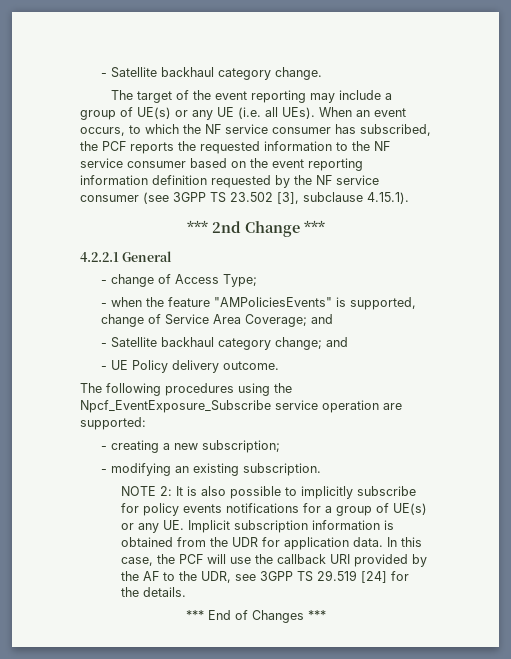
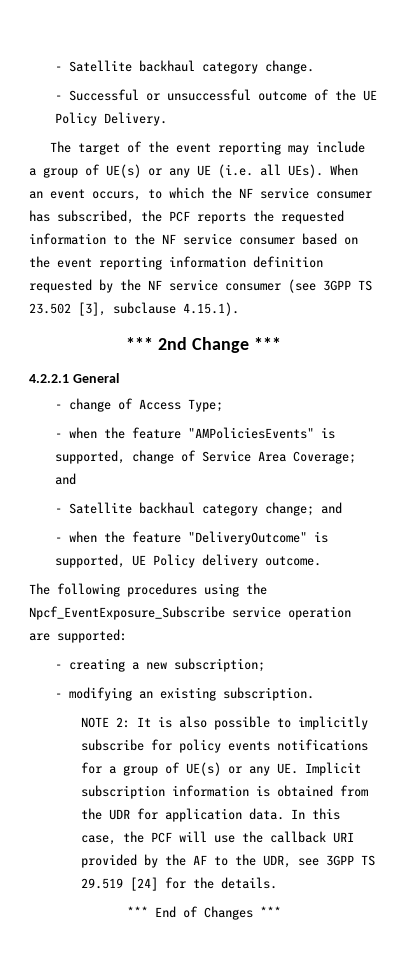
+ - Successful or unsuccessful outcome of the UE Policy Delivery.
- - UE Policy delivery outcome.
+ - when the feature "DeliveryOutcome" is supported, UE Policy delivery outcome.

